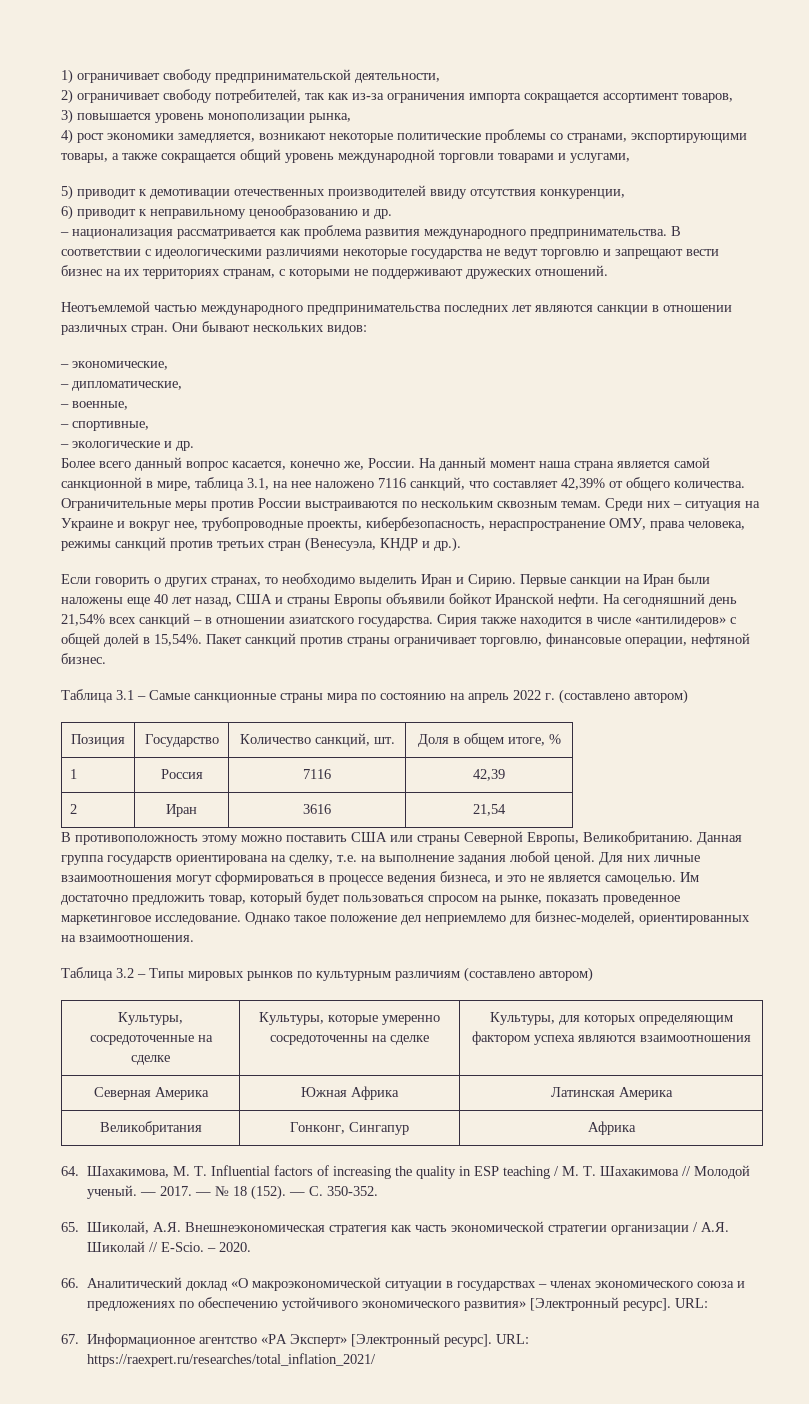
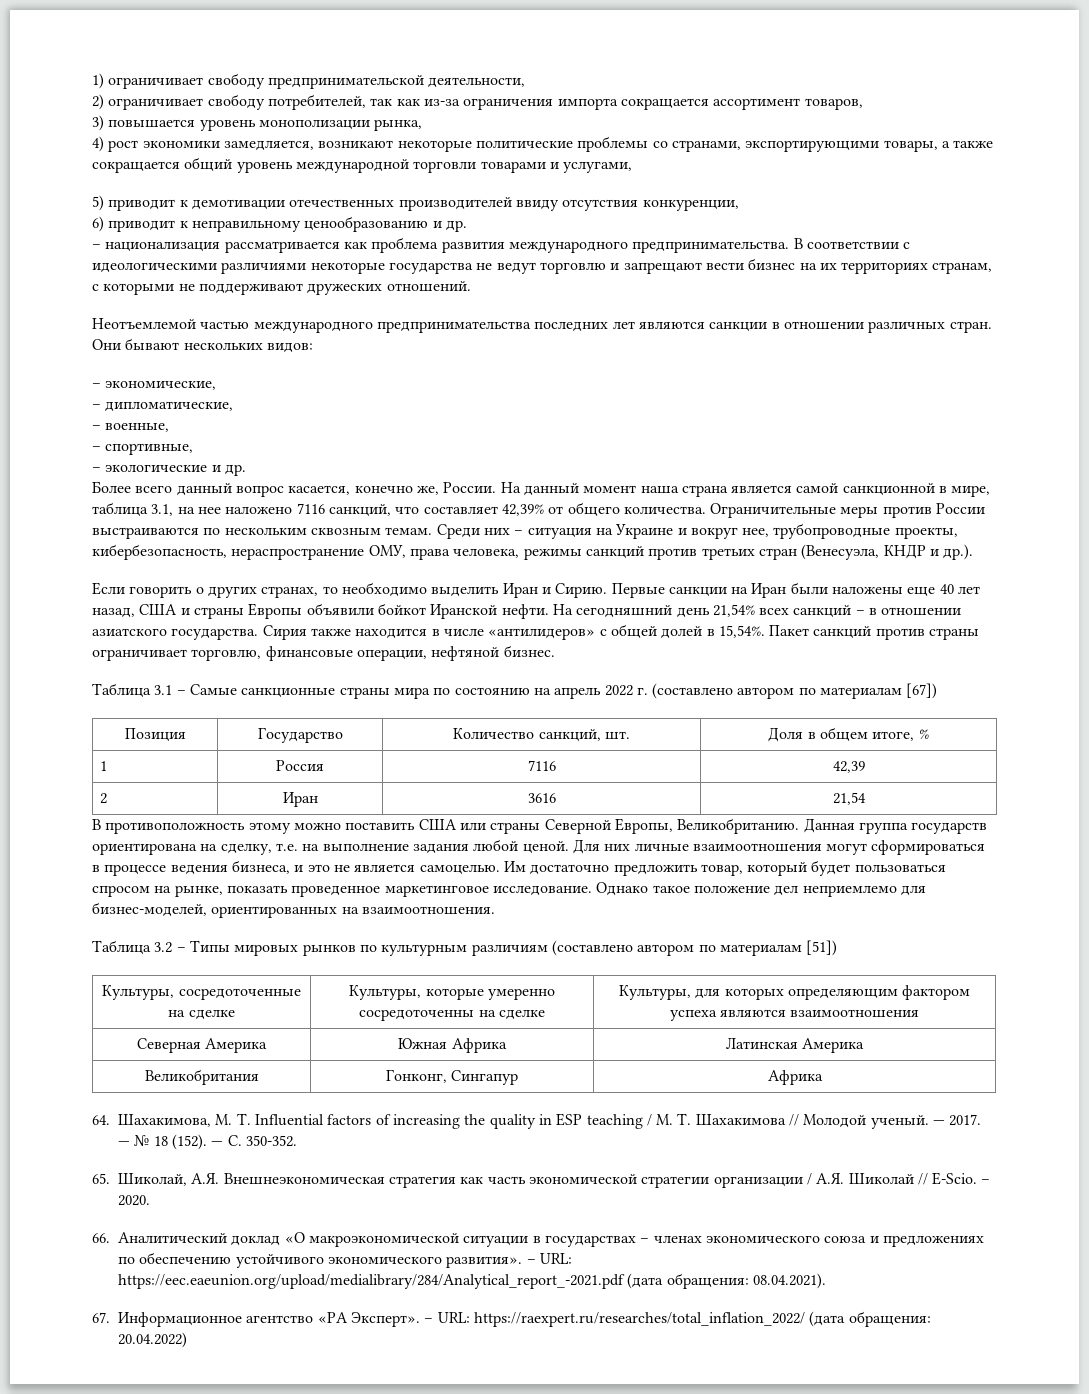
- Таблица 3.1 – Самые санкционные страны мира по состоянию на апрель 2022 г. (составлено автором)
+ Таблица 3.1 – Самые санкционные страны мира по состоянию на апрель 2022 г. (составлено автором по материалам [67])
- Таблица 3.2 – Типы мировых рынков по культурным различиям (составлено автором)
+ Таблица 3.2 – Типы мировых рынков по культурным различиям (составлено автором по материалам [51])
- 66. Аналитический доклад «О макроэкономической ситуации в государствах – членах экономического союза и предложениях по обеспечению устойчивого экономического развития» [Электронный ресурс]. URL:
- 67. Информационное агентство «РА Эксперт» [Электронный ресурс]. URL: https://raexpert.ru/researches/total_inflation_2021/
+ 66. Аналитический доклад «О макроэкономической ситуации в государствах – членах экономического союза и предложениях по обеспечению устойчивого экономического развития». – URL: https://eec.eaeunion.org/upload/medialibrary/284/Analytical_report_-2021.pdf (дата обращения: 08.04.2021).
+ 67. Информационное агентство «РА Эксперт». – URL: https://raexpert.ru/researches/total_inflation_2022/ (дата обращения: 20.04.2022)

